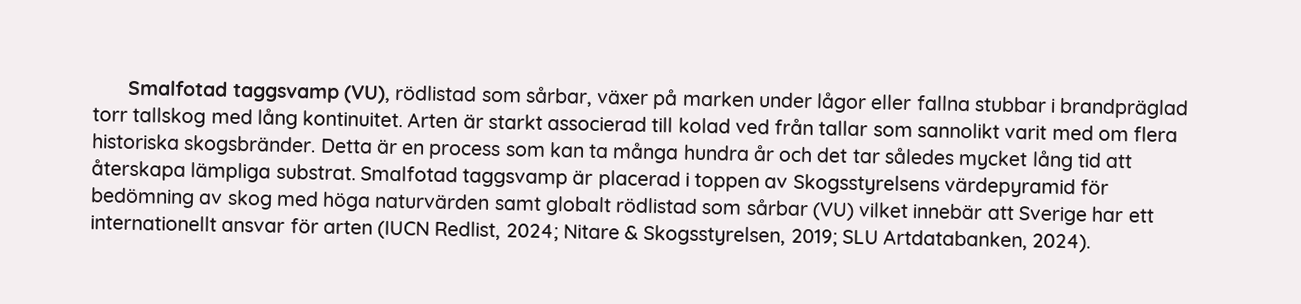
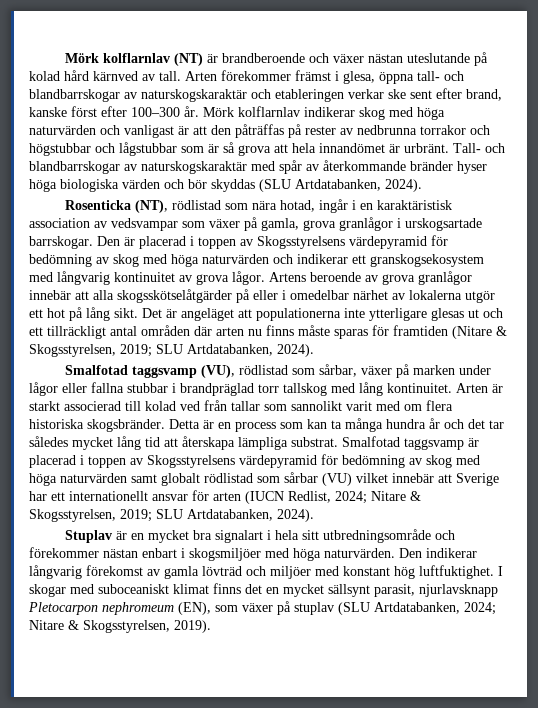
+ Mörk kolflarnlav (NT) är brandberoende och växer nästan uteslutande på kolad hård kärnved av tall. Arten förekommer främst i glesa, öppna tall- och blandbarrskogar av naturskogskaraktär och etableringen verkar ske sent efter brand, kanske först efter 100–300 år. Mörk kolflarnlav indikerar skog med höga naturvärden och vanligast är att den påträffas på rester av nedbrunna torrakor och högstubbar och lågstubbar som är så grova att hela innandömet är urbränt. Tall- och blandbarrskogar av naturskogskaraktär med spår av återkommande bränder hyser höga biologiska värden och bör skyddas (SLU Artdatabanken, 2024).
+ Rosenticka (NT), rödlistad som nära hotad, ingår i en karaktäristisk association av vedsvampar som växer på gamla, grova granlågor i urskogsartade barrskogar. Den är placerad i toppen av Skogsstyrelsens värdepyramid för bedömning av skog med höga naturvärden och indikerar ett granskogsekosystem med långvarig kontinuitet av grova lågor. Artens beroende av grova granlågor innebär att alla skogsskötselåtgärder på eller i omedelbar närhet av lokalerna utgör ett hot på lång sikt. Det är angeläget att populationerna inte ytterligare glesas ut och ett tillräckligt antal områden där arten nu finns måste sparas för framtiden (Nitare & Skogsstyrelsen, 2019; SLU Artdatabanken, 2024).
+ Stuplav är en mycket bra signalart i hela sitt utbredningsområde och förekommer nästan enbart i skogsmiljöer med höga naturvärden. Den indikerar långvarig förekomst av gamla lövträd och miljöer med konstant hög luftfuktighet. I skogar med suboceaniskt klimat finns det en mycket sällsynt parasit, njurlavsknapp Pletocarpon nephromeum (EN), som växer på stuplav (SLU Artdatabanken, 2024; Nitare & Skogsstyrelsen, 2019).

